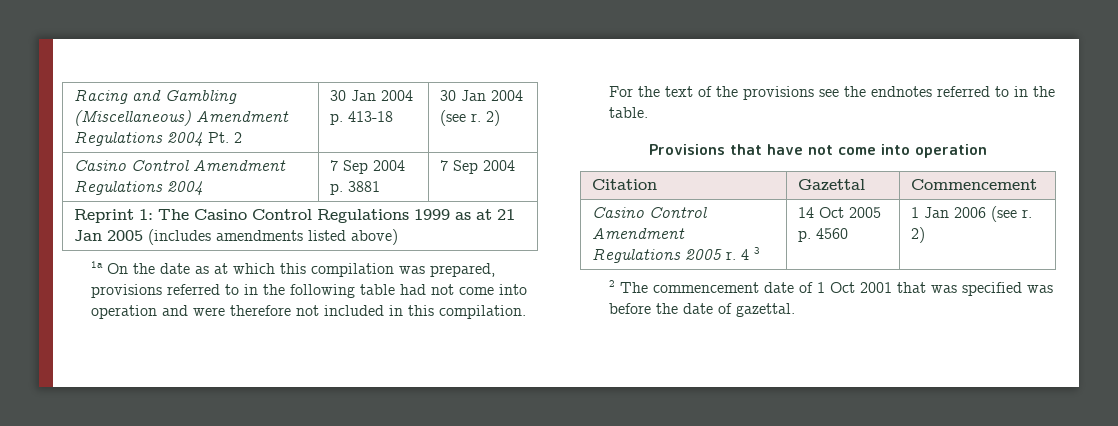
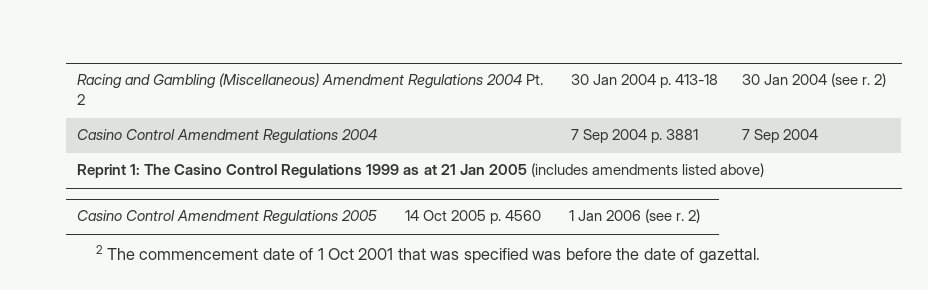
- 1a On the date as at which this compilation was prepared, provisions referred to in the following table had not come into operation and were therefore not included in this compilation. For the text of the provisions see the endnotes referred to in the table.
- Provisions that have not come into operation
- Citation | Gazettal | Commencement
- Casino Control Amendment Regulations 2005 r. 4 3 | 14 Oct 2005 p. 4560 | 1 Jan 2006 (see r. 2)
+ Casino Control Amendment Regulations 2005 | 14 Oct 2005 p. 4560 | 1 Jan 2006 (see r. 2)

